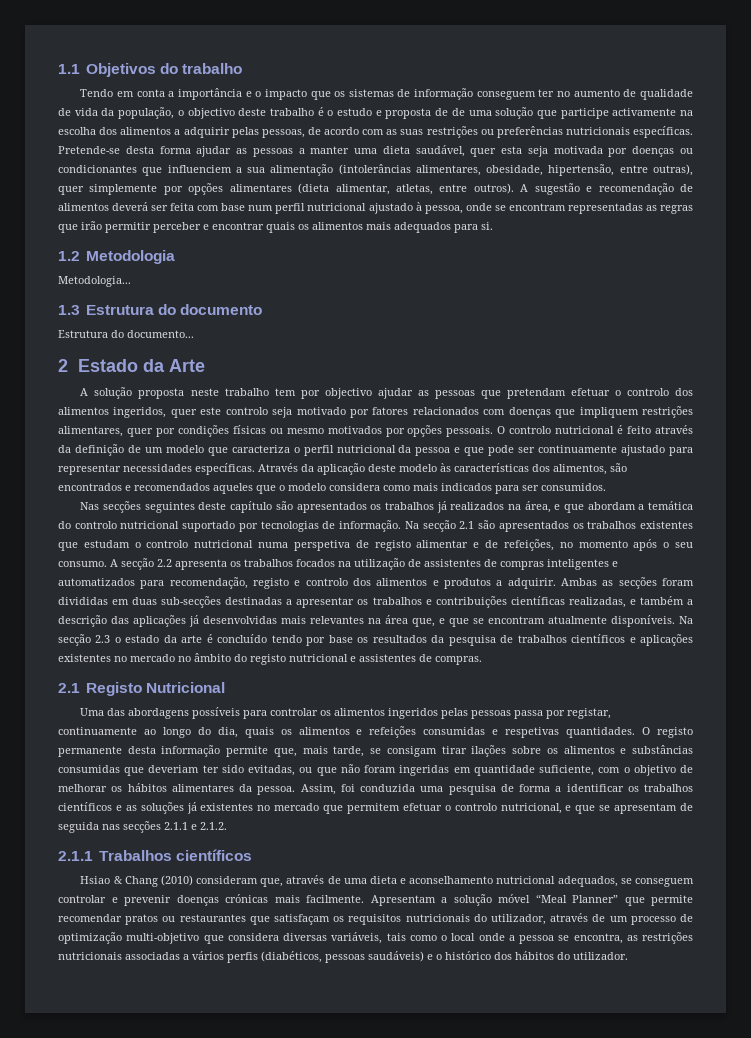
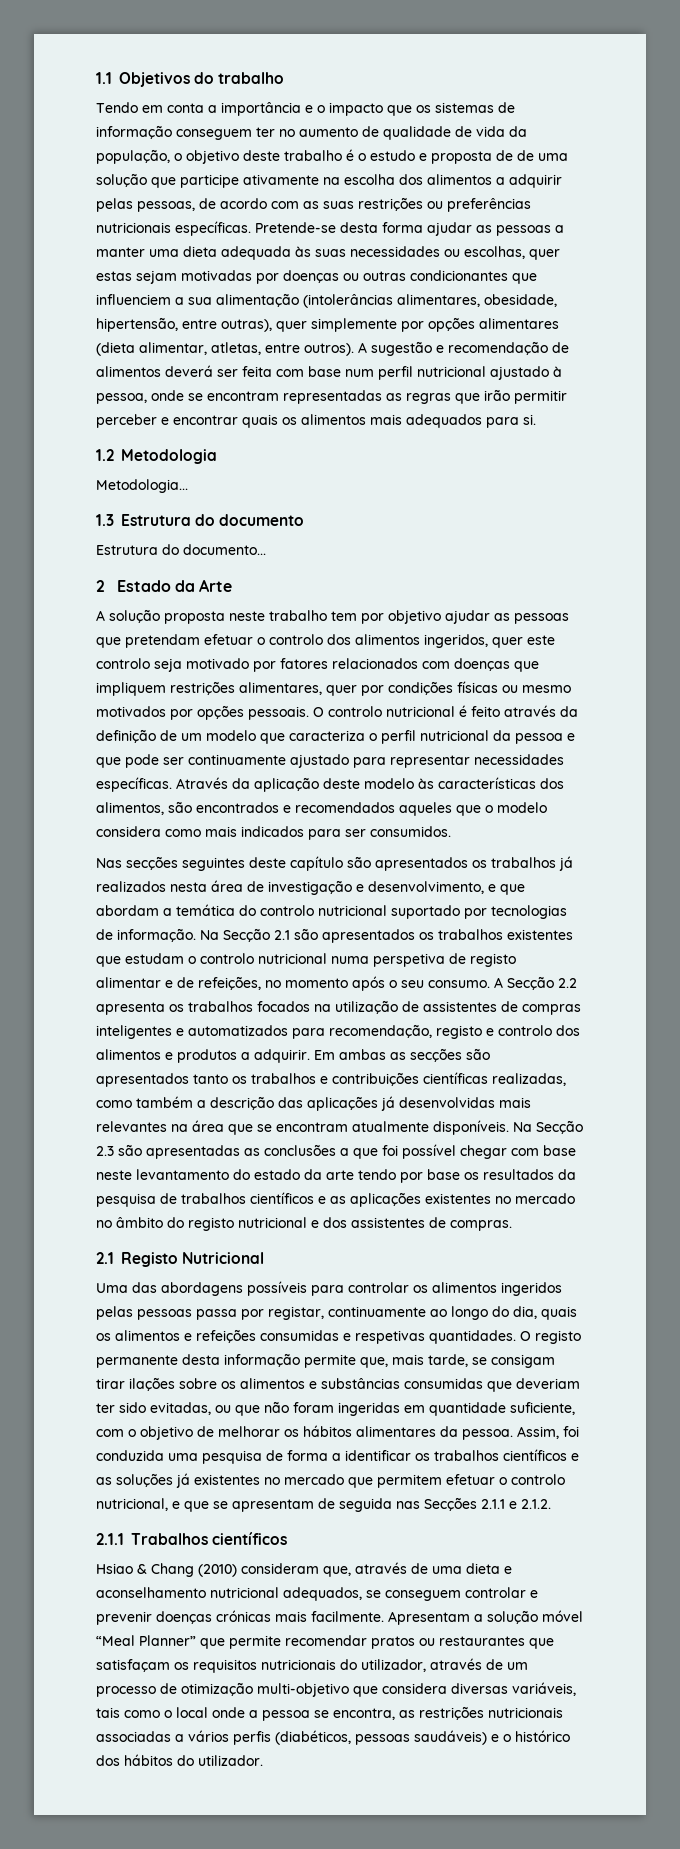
- Tendo em conta a importância e o impacto que os sistemas de informação conseguem ter no aumento de qualidade de vida da população, o objectivo deste trabalho é o estudo e proposta de de uma solução que participe activamente na escolha dos alimentos a adquirir pelas pessoas, de acordo com as suas restrições ou preferências nutricionais específicas.
+ Tendo em conta a importância e o impacto que os sistemas de informação conseguem ter no aumento de qualidade de vida da população, o objetivo deste trabalho é o estudo e proposta de de uma solução que participe ativamente na escolha dos alimentos a adquirir pelas pessoas, de acordo com as suas restrições ou preferências nutricionais específicas.
- Pretende-se desta forma ajudar as pessoas a manter uma dieta saudável, quer esta seja motivada por doenças ou condicionantes que influenciem a sua alimentação (intolerâncias alimentares, obesidade, hipertensão, entre outras), quer simplemente por opções alimentares (dieta alimentar, atletas, entre outros).
+ Pretende-se desta forma ajudar as pessoas a manter uma dieta adequada às suas necessidades ou escolhas, quer estas sejam motivadas por doenças ou outras condicionantes que influenciem a sua alimentação (intolerâncias alimentares, obesidade, hipertensão, entre outras), quer simplemente por opções alimentares (dieta alimentar, atletas, entre outros).
- A solução proposta neste trabalho tem por objectivo ajudar as pessoas que pretendam efetuar o controlo dos alimentos ingeridos, quer este controlo seja motivado por fatores relacionados com doenças que impliquem restrições alimentares, quer por condições físicas ou mesmo motivados por opções pessoais.
+ A solução proposta neste trabalho tem por objetivo ajudar as pessoas que pretendam efetuar o controlo dos alimentos ingeridos, quer este controlo seja motivado por fatores relacionados com doenças que impliquem restrições alimentares, quer por condições físicas ou mesmo motivados por opções pessoais.
- Nas secções seguintes deste capítulo são apresentados os trabalhos já realizados na área, e que abordam a temática do controlo nutricional suportado por tecnologias de informação.
+ Nas secções seguintes deste capítulo são apresentados os trabalhos já realizados nesta área de investigação e desenvolvimento, e que abordam a temática do controlo nutricional suportado por tecnologias de informação.
- Na secção 2.1 são apresentados os trabalhos existentes que estudam o controlo nutricional numa perspetiva de registo alimentar e de refeições, no momento após o seu consumo.
+ Na Secção 2.1 são apresentados os trabalhos existentes que estudam o controlo nutricional numa perspetiva de registo alimentar e de refeições, no momento após o seu consumo.
- A secção 2.2 apresenta os trabalhos focados na utilização de assistentes de compras inteligentes e automatizados para recomendação, registo e controlo dos alimentos e produtos a adquirir.
+ A Secção 2.2 apresenta os trabalhos focados na utilização de assistentes de compras inteligentes e automatizados para recomendação, registo e controlo dos alimentos e produtos a adquirir.
- Ambas as secções foram divididas em duas sub-secções destinadas a apresentar os trabalhos e contribuições científicas realizadas, e também a descrição das aplicações já desenvolvidas mais relevantes na área que, e que se encontram atualmente disponíveis.
+ Em ambas as secções são apresentados tanto os trabalhos e contribuições científicas realizadas, como também a descrição das aplicações já desenvolvidas mais relevantes na área que se encontram atualmente disponíveis.
- Na secção 2.3 o estado da arte é concluído tendo por base os resultados da pesquisa de trabalhos científicos e aplicações existentes no mercado no âmbito do registo nutricional e assistentes de compras.
+ Na Secção 2.3 são apresentadas as conclusões a que foi possível chegar com base neste levantamento do estado da arte tendo por base os resultados da pesquisa de trabalhos científicos e as aplicações existentes no mercado no âmbito do registo nutricional e dos assistentes de compras.
- Assim, foi conduzida uma pesquisa de forma a identificar os trabalhos científicos e as soluções já existentes no mercado que permitem efetuar o controlo nutricional, e que se apresentam de seguida nas secções 2.1.1 e 2.1.2.
+ Assim, foi conduzida uma pesquisa de forma a identificar os trabalhos científicos e as soluções já existentes no mercado que permitem efetuar o controlo nutricional, e que se apresentam de seguida nas Secções 2.1.1 e 2.1.2.
- Apresentam a solução móvel “Meal Planner” que permite recomendar pratos ou restaurantes que satisfaçam os requisitos nutricionais do utilizador, através de um processo de optimização multi-objetivo que considera diversas variáveis, tais como o local onde a pessoa se encontra, as restrições nutricionais associadas a vários perfis (diabéticos, pessoas saudáveis) e o histórico dos hábitos do utilizador.
+ Apresentam a solução móvel “Meal Planner” que permite recomendar pratos ou restaurantes que satisfaçam os requisitos nutricionais do utilizador, através de um processo de otimização multi-objetivo que considera diversas variáveis, tais como o local onde a pessoa se encontra, as restrições nutricionais associadas a vários perfis (diabéticos, pessoas saudáveis) e o histórico dos hábitos do utilizador.

